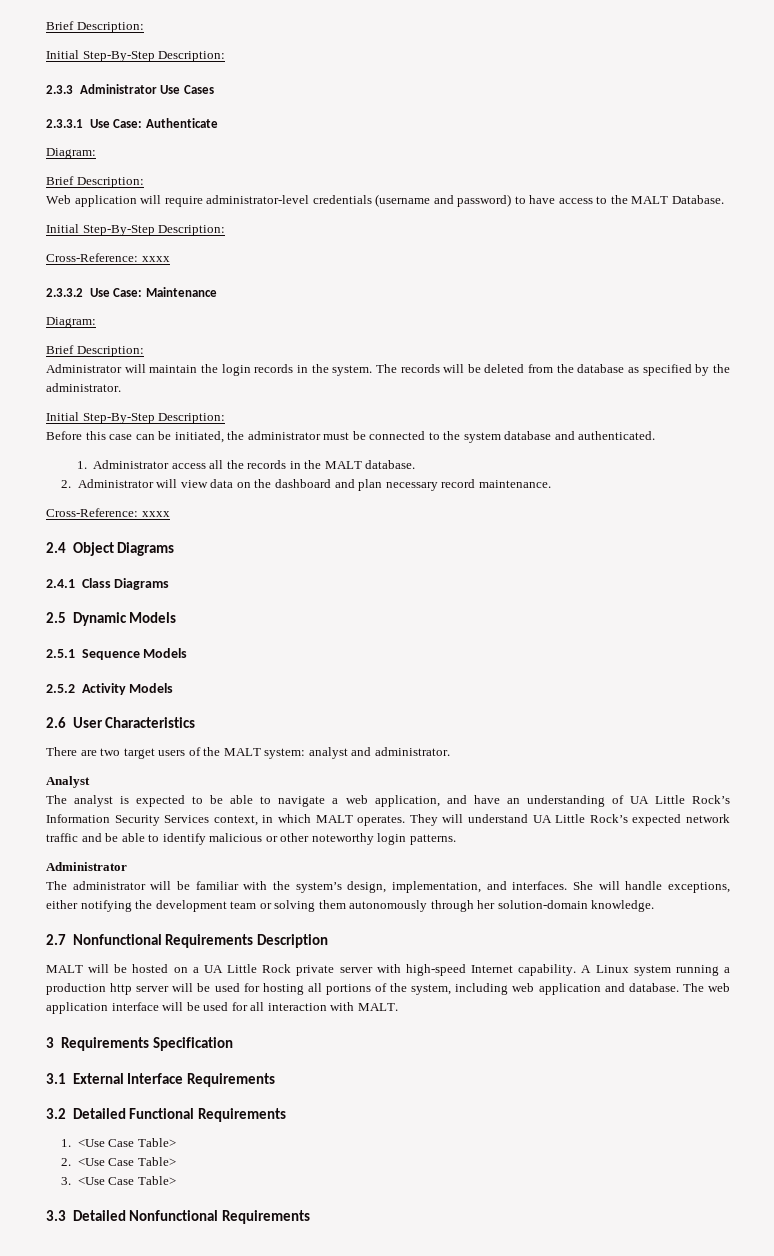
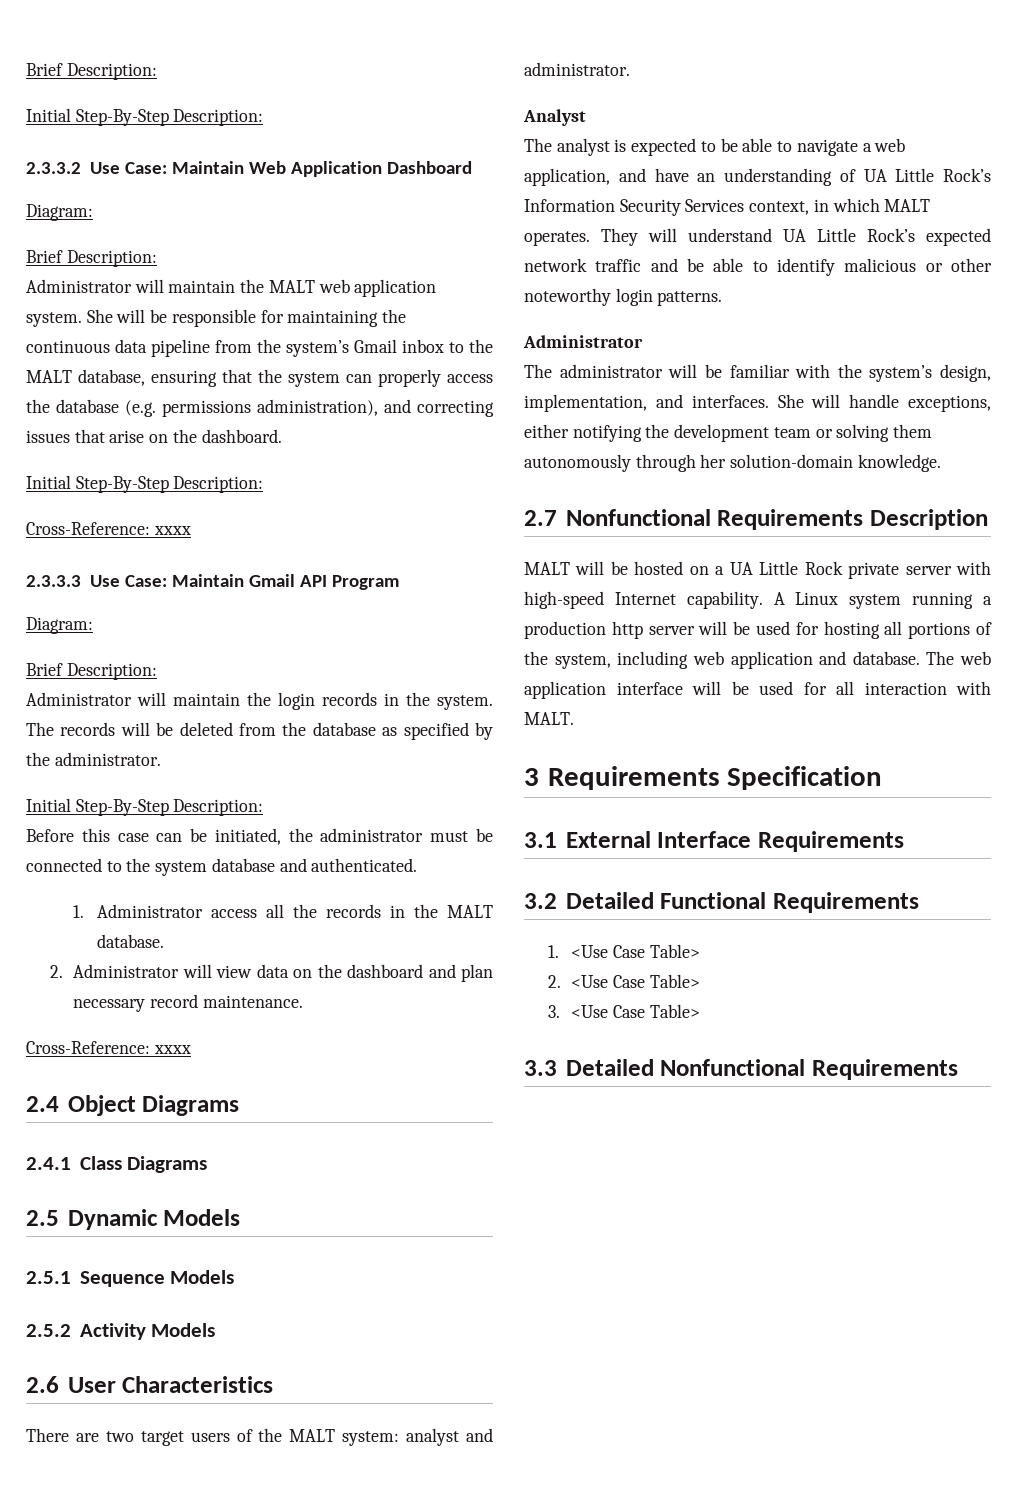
- 2.3.3 Administrator Use Cases
- 2.3.3.1 Use Case: Authenticate
+ 2.3.3.2 Use Case: Maintain Web Application Dashboard
  Diagram:
  Brief Description:
- Web application will require administrator-level credentials (username and password) to have access to the MALT Database.
+ Administrator will maintain the MALT web application system. She will be responsible for maintaining the continuous data pipeline from the system’s Gmail inbox to the MALT database, ensuring that the system can properly access the database (e.g. permissions administration), and correcting issues that arise on the dashboard.
- 2.3.3.2 Use Case: Maintenance
+ 2.3.3.3 Use Case: Maintain Gmail API Program

